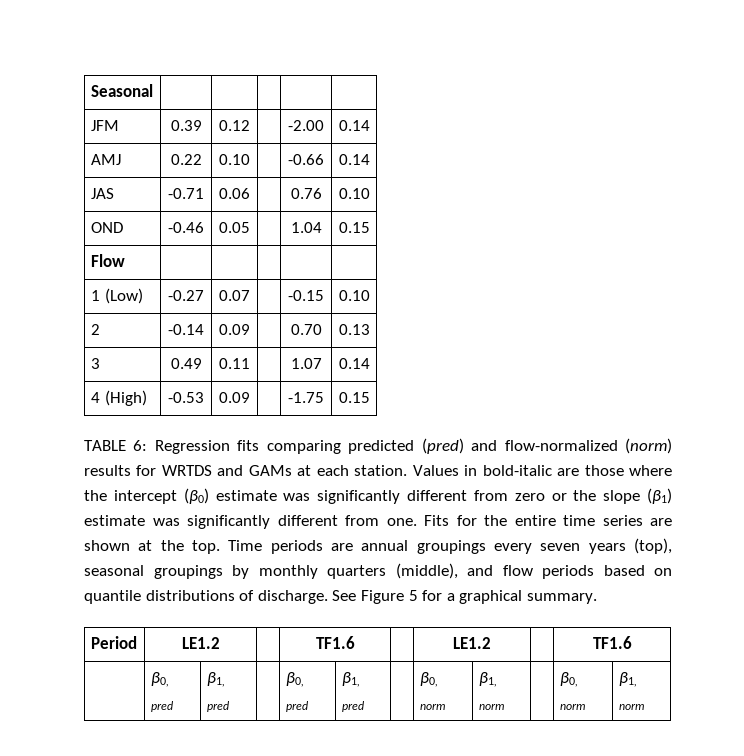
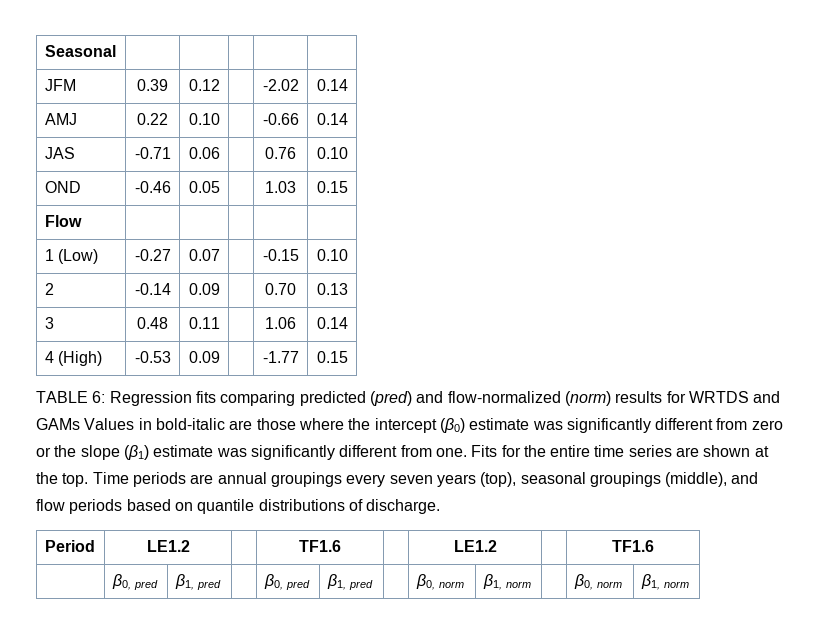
- JFM | 0.39 | 0.12 | | -2.00 | 0.14
+ JFM | 0.39 | 0.12 | | -2.02 | 0.14
- OND | -0.46 | 0.05 | | 1.04 | 0.15
+ OND | -0.46 | 0.05 | | 1.03 | 0.15
- 3 | 0.49 | 0.11 | | 1.07 | 0.14
+ 3 | 0.48 | 0.11 | | 1.06 | 0.14
- 4 (High) | -0.53 | 0.09 | | -1.75 | 0.15
+ 4 (High) | -0.53 | 0.09 | | -1.77 | 0.15
- TABLE 6: Regression fits comparing predicted (pred) and flow-normalized (norm) results for WRTDS and GAMs at each station. Values in bold-italic are those where the intercept (β0) estimate was significantly different from zero or the slope (β1) estimate was significantly different from one.
+ TABLE 6: Regression fits comparing predicted (pred) and flow-normalized (norm) results for WRTDS and GAMs Values in bold-italic are those where the intercept (β0) estimate was significantly different from zero or the slope (β1) estimate was significantly different from one.
- Time periods are annual groupings every seven years (top), seasonal groupings by monthly quarters (middle), and flow periods based on quantile distributions of discharge. See Figure 5 for a graphical summary.
+ Time periods are annual groupings every seven years (top), seasonal groupings (middle), and flow periods based on quantile distributions of discharge.

